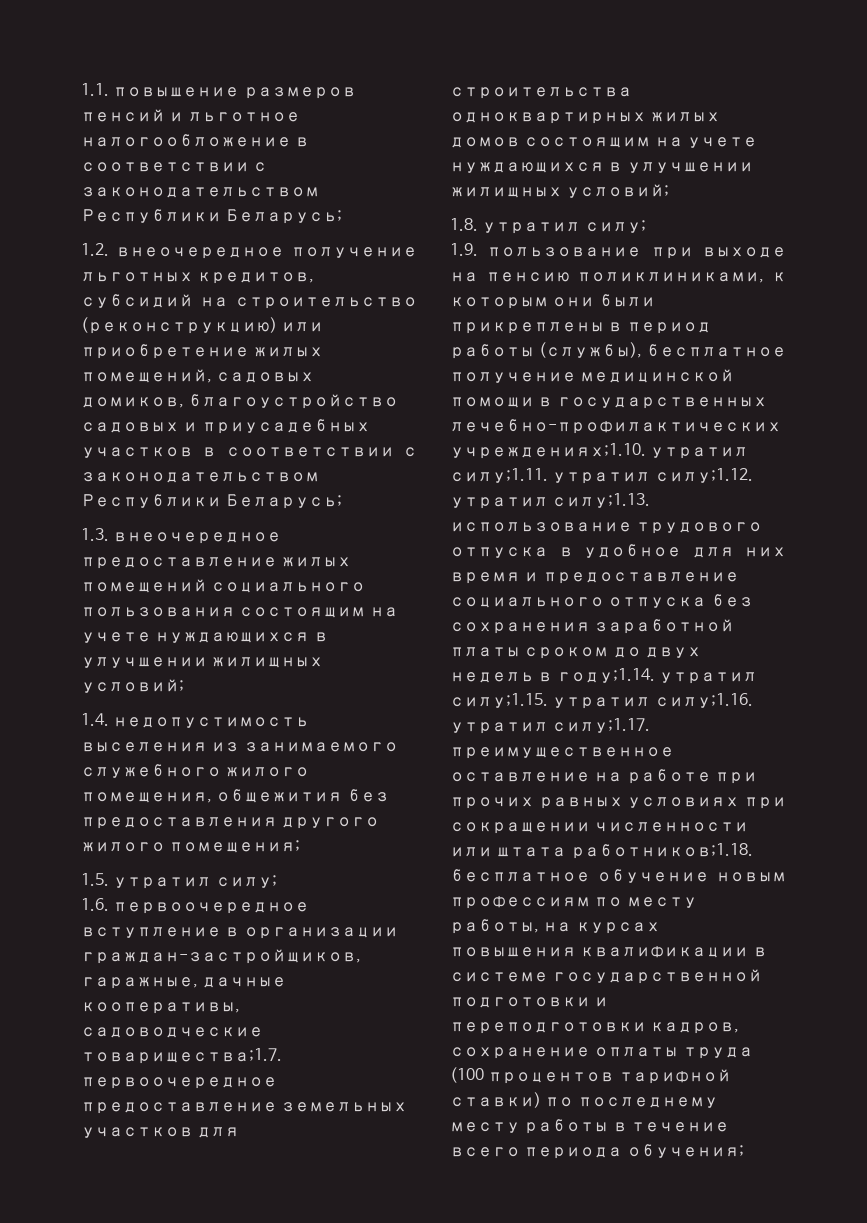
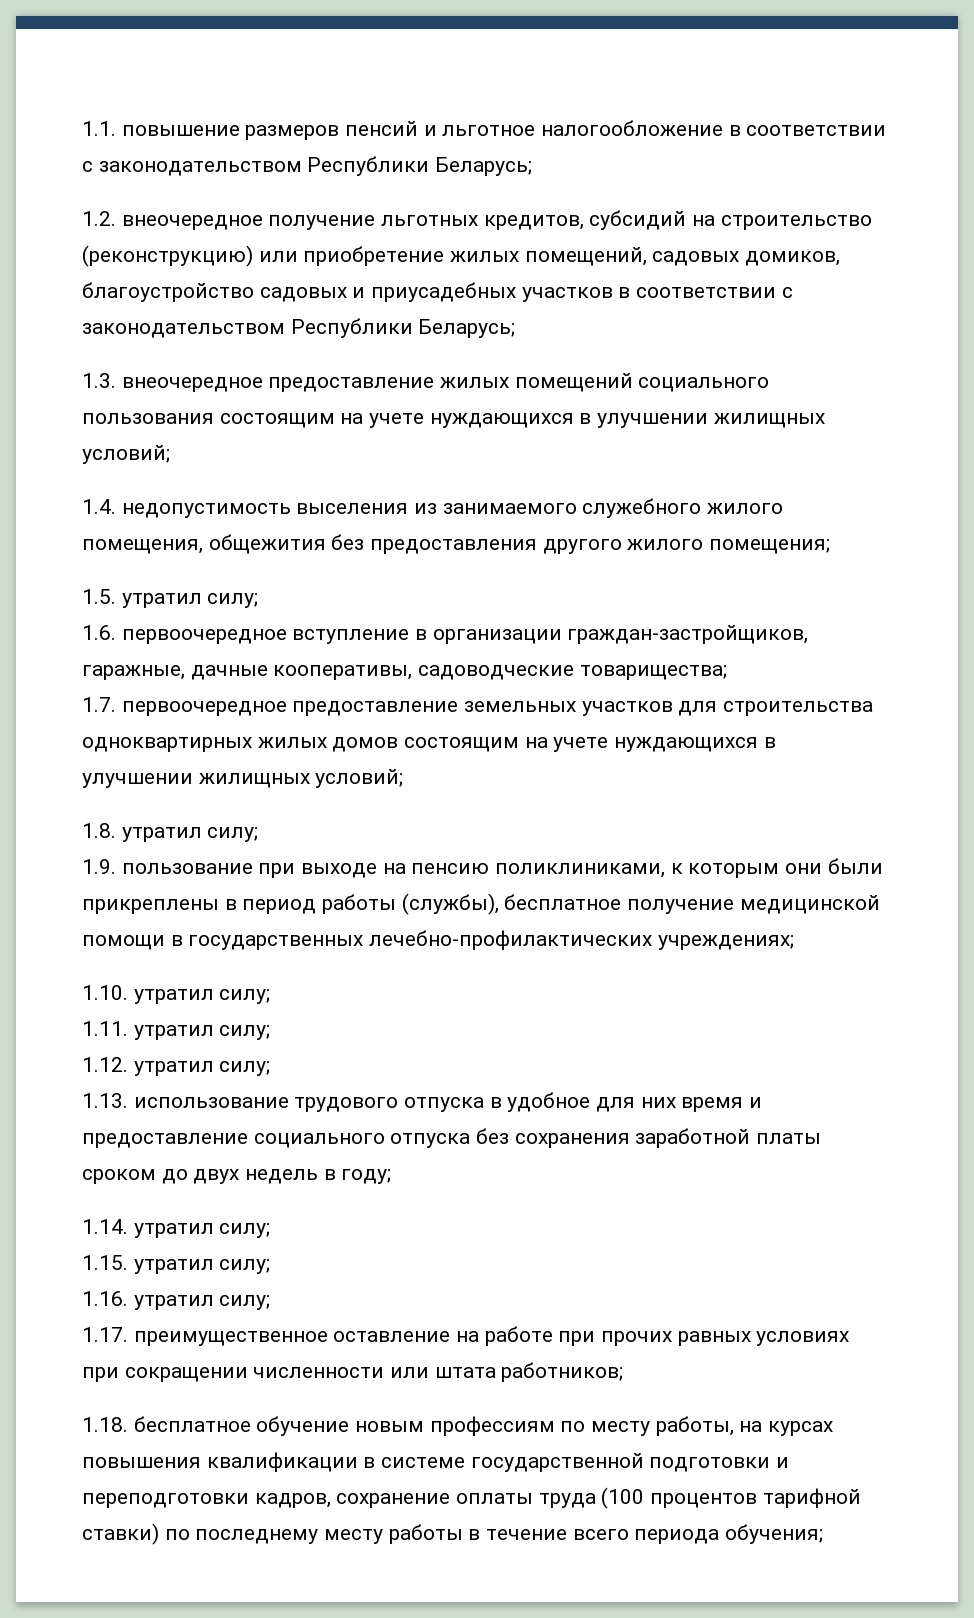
- 1.6. первоочередное вступление в организации граждан-застройщиков, гаражные, дачные кооперативы, садоводческие товарищества;1.7. первоочередное предоставление земельных участков для строительства одноквартирных жилых домов состоящим на учете нуждающихся в улучшении жилищных условий;
+ 1.6. первоочередное вступление в организации граждан-застройщиков, гаражные, дачные кооперативы, садоводческие товарищества;
+ 1.7. первоочередное предоставление земельных участков для строительства одноквартирных жилых домов состоящим на учете нуждающихся в улучшении жилищных условий;
- 1.9. пользование при выходе на пенсию поликлиниками, к которым они были прикреплены в период работы (службы), бесплатное получение медицинской помощи в государственных лечебно-профилактических учреждениях;1.10. утратил силу;1.11. утратил силу;1.12. утратил силу;1.13. использование трудового отпуска в удобное для них время и предоставление социального отпуска без сохранения заработной платы сроком до двух недель в году;1.14. утратил силу;1.15. утратил силу;1.16. утратил силу;1.17. преимущественное оставление на работе при прочих равных условиях при сокращении численности или штата работников;1.18. бесплатное обучение новым профессиям по месту работы, на курсах повышения квалификации в системе государственной подготовки и переподготовки кадров, сохранение оплаты труда (100 процентов тарифной ставки) по последнему месту работы в течение всего периода обучения;
+ 1.9. пользование при выходе на пенсию поликлиниками, к которым они были прикреплены в период работы (службы), бесплатное получение медицинской помощи в государственных лечебно-профилактических учреждениях;
+ 1.10. утратил силу;
+ 1.11. утратил силу;
+ 1.12. утратил силу;
+ 1.13. использование трудового отпуска в удобное для них время и предоставление социального отпуска без сохранения заработной платы сроком до двух недель в году;
+ 1.14. утратил силу;
+ 1.15. утратил силу;
+ 1.16. утратил силу;
+ 1.17. преимущественное оставление на работе при прочих равных условиях при сокращении численности или штата работников;
+ 1.18. бесплатное обучение новым профессиям по месту работы, на курсах повышения квалификации в системе государственной подготовки и переподготовки кадров, сохранение оплаты труда (100 процентов тарифной ставки) по последнему месту работы в течение всего периода обучения;

